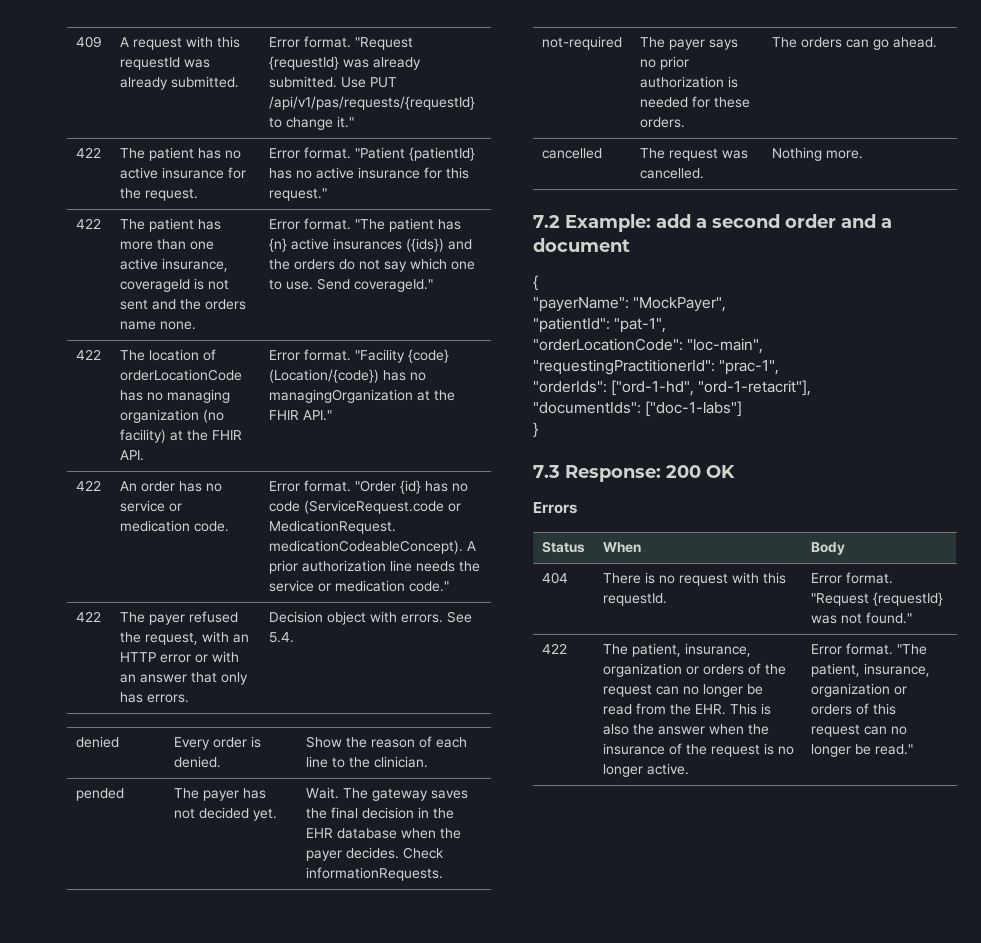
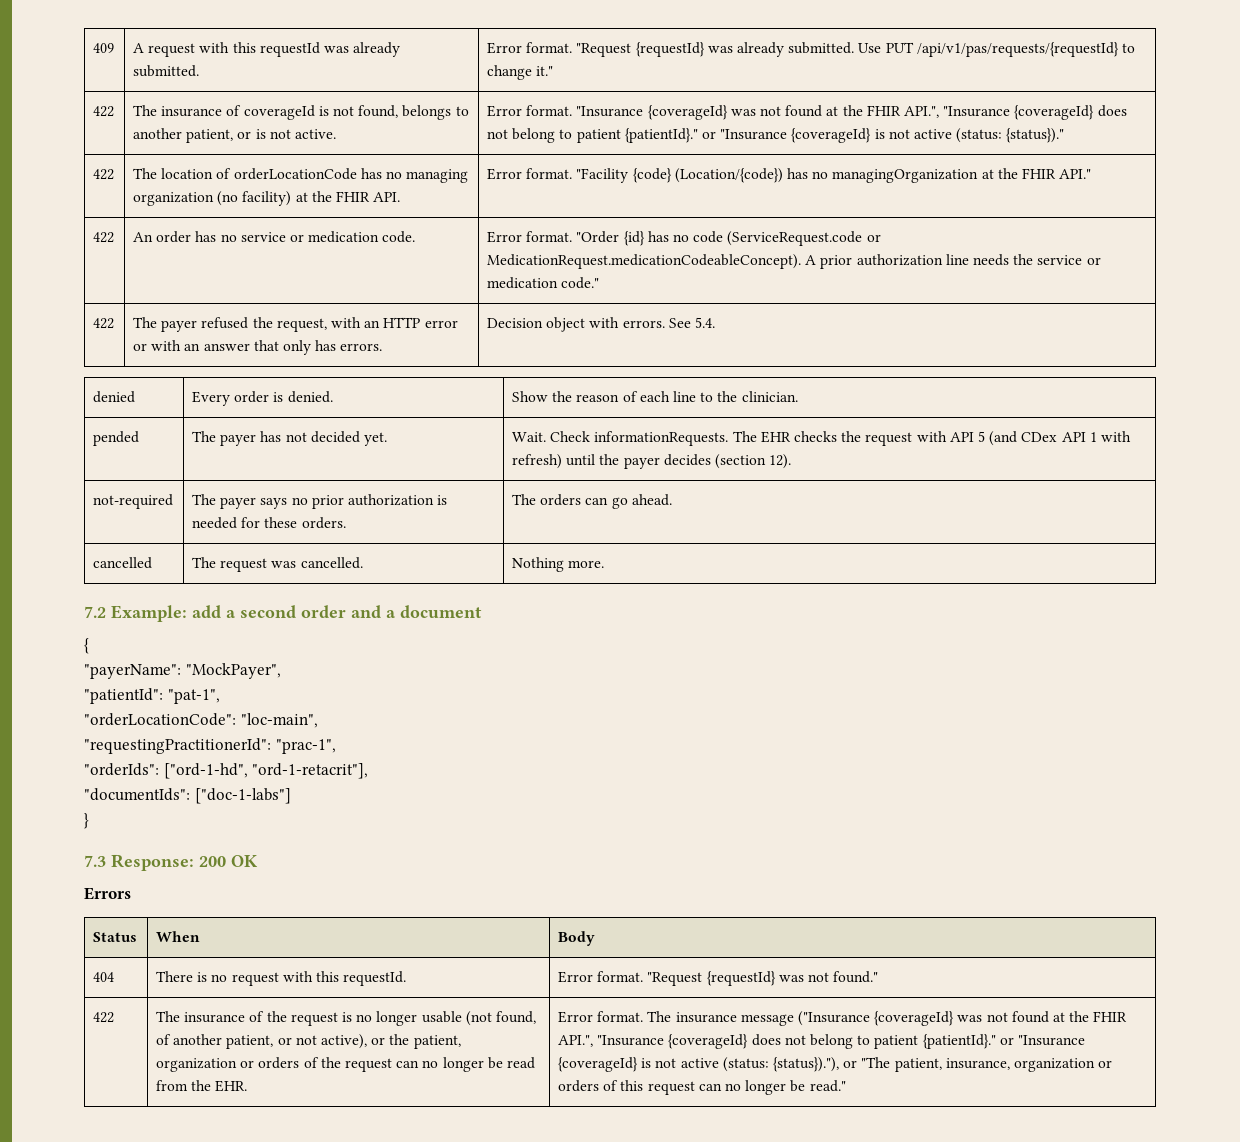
- The patient has no active insurance for the request. | Error format. "Patient {patientId} has no active insurance for this request."
- 422 | The patient has more than one active insurance, coverageId is not sent and the orders name none. | Error format. "The patient has {n} active insurances ({ids}) and the orders do not say which one to use. Send coverageId."
+ The insurance of coverageId is not found, belongs to another patient, or is not active. | Error format. "Insurance {coverageId} was not found at the FHIR API.", "Insurance {coverageId} does not belong to patient {patientId}." or "Insurance {coverageId} is not active (status: {status})."
- pended | The payer has not decided yet. | Wait. The gateway saves the final decision in the EHR database when the payer decides. Check informationRequests.
+ pended | The payer has not decided yet. | Wait. Check informationRequests. The EHR checks the request with API 5 (and CDex API 1 with refresh) until the payer decides (section 12).
- The patient, insurance, organization or orders of the request can no longer be read from the EHR. This is also the answer when the insurance of the request is no longer active. | Error format. "The patient, insurance, organization or orders of this request can no longer be read."
+ The insurance of the request is no longer usable (not found, of another patient, or not active), or the patient, organization or orders of the request can no longer be read from the EHR. | Error format. The insurance message ("Insurance {coverageId} was not found at the FHIR API.", "Insurance {coverageId} does not belong to patient {patientId}." or "Insurance {coverageId} is not active (status: {status})."), or "The patient, insurance, organization or orders of this request can no longer be read."

